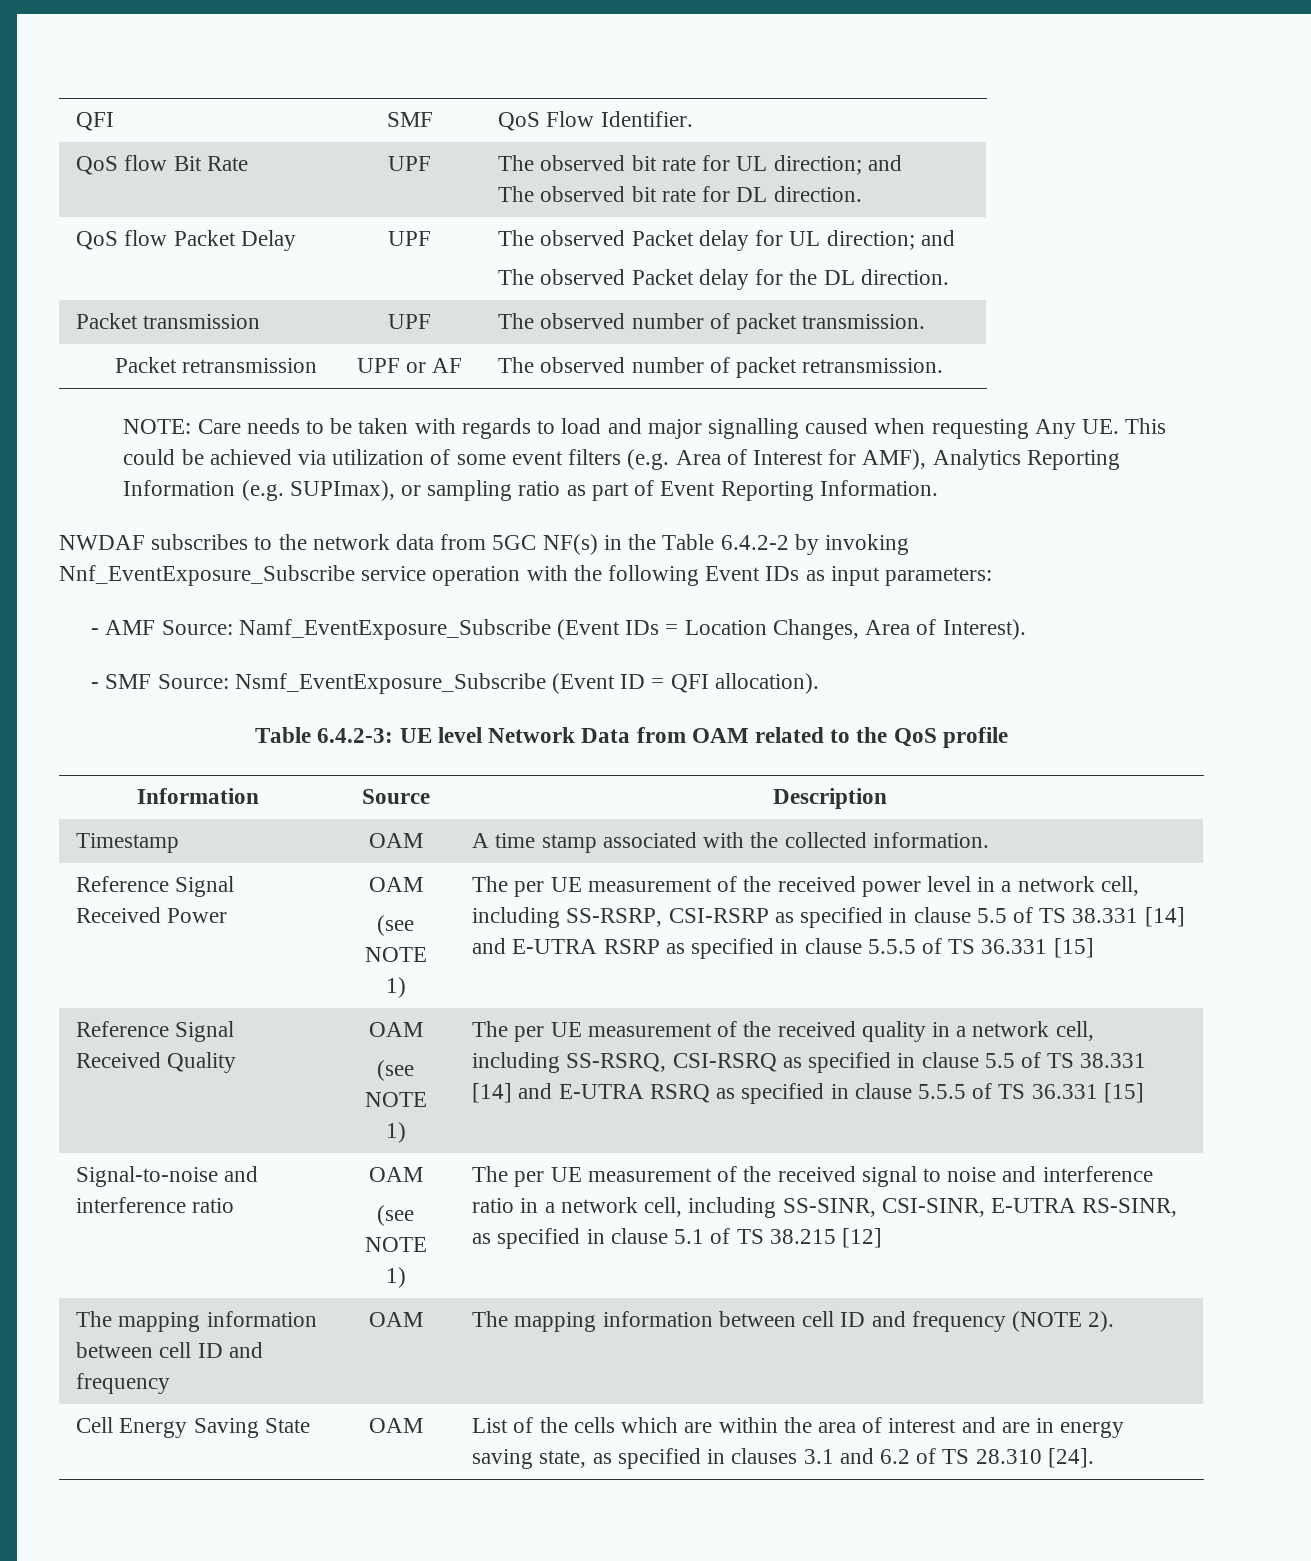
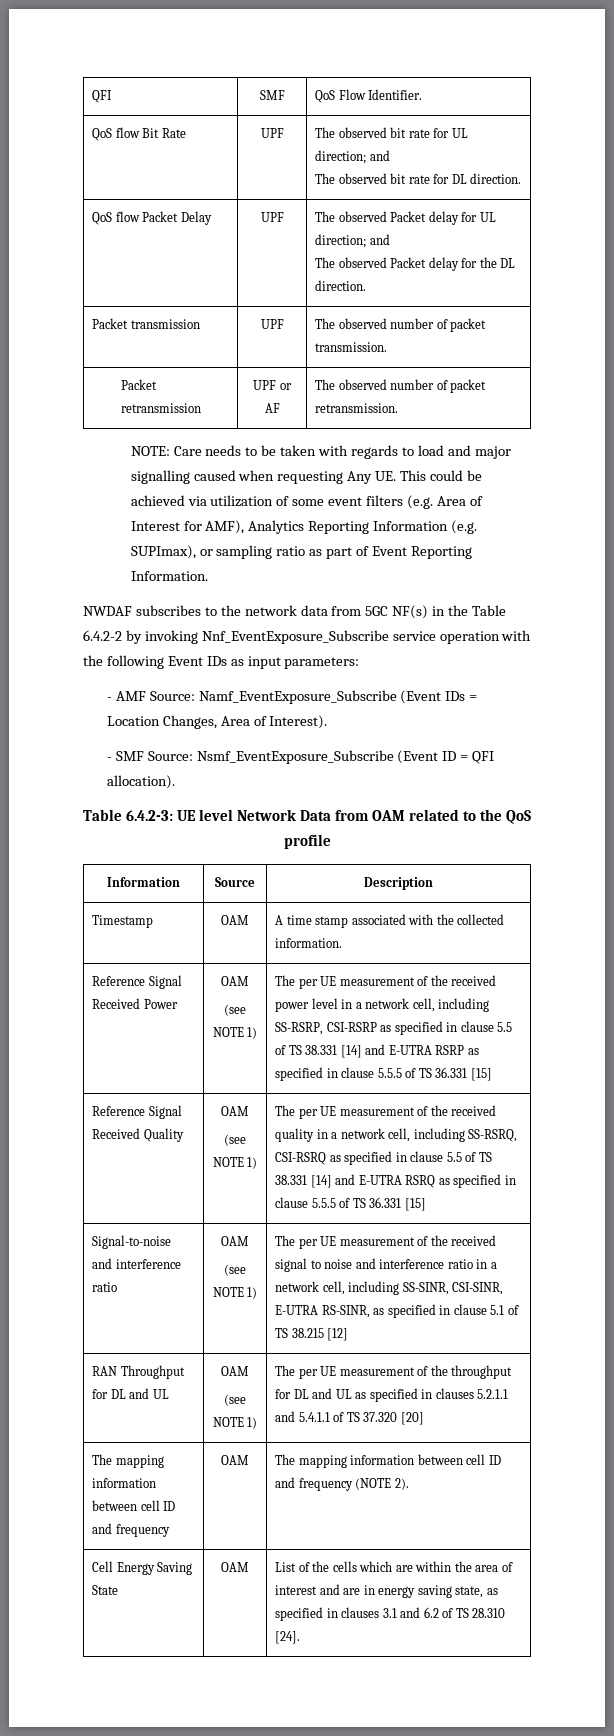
+ RAN Throughput for DL and UL | OAM
+ (see NOTE 1) | The per UE measurement of the throughput for DL and UL as specified in clauses 5.2.1.1 and 5.4.1.1 of TS 37.320 [20]

